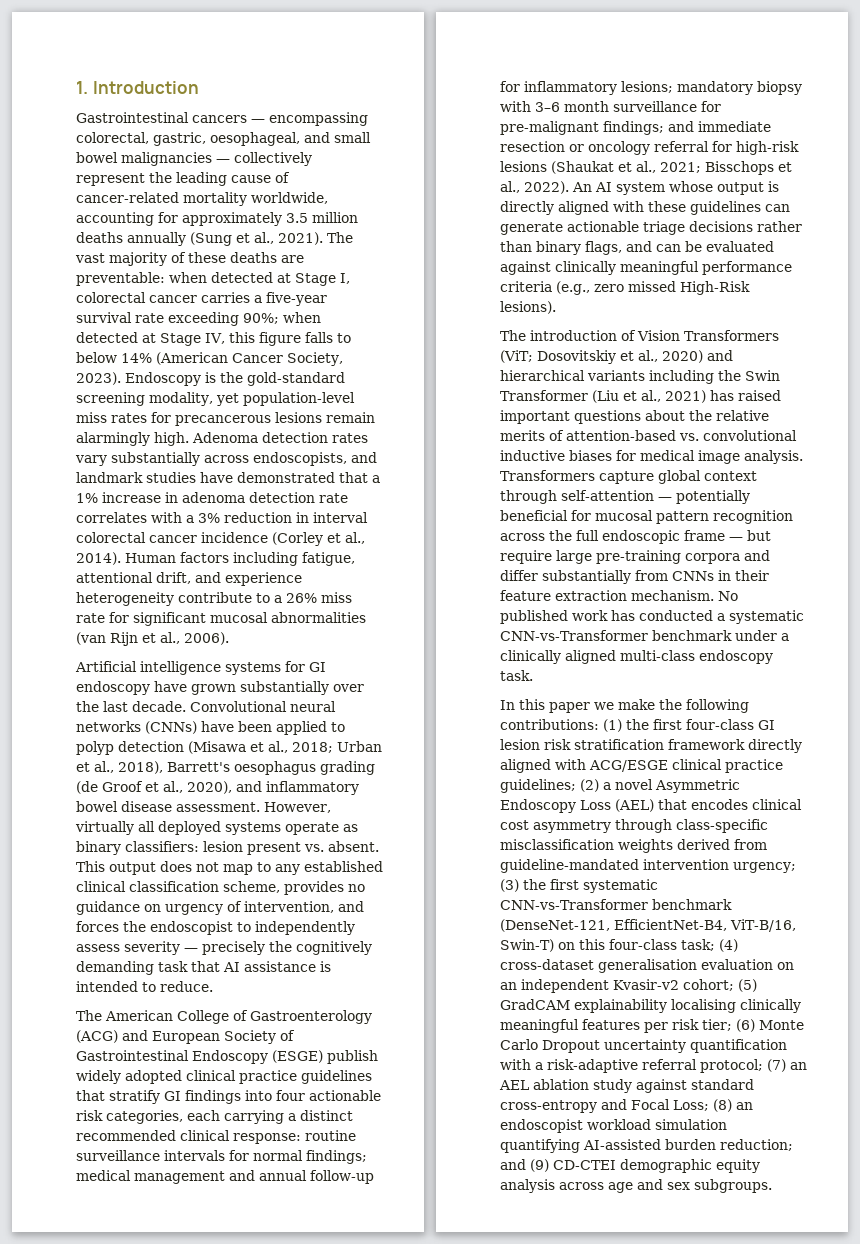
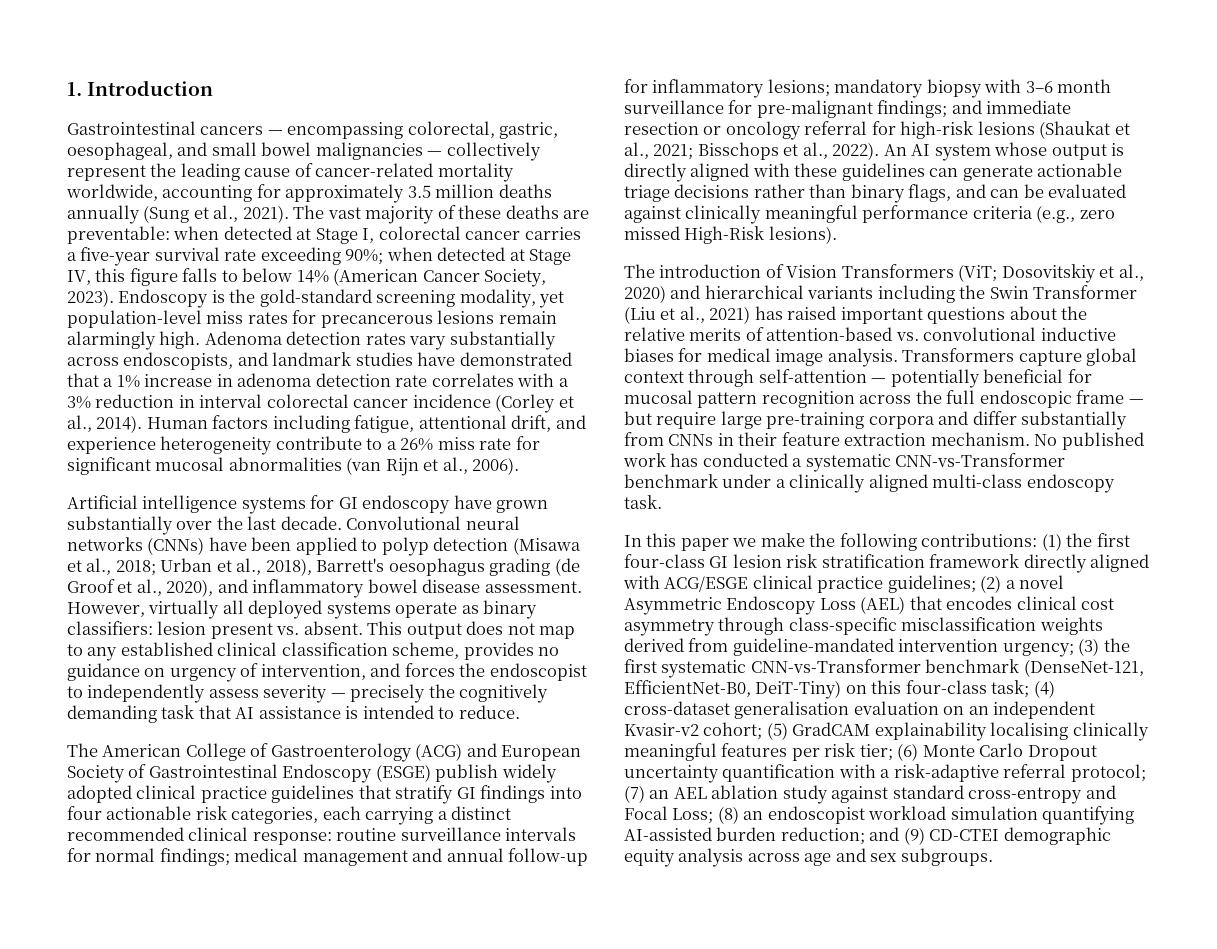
- (3) the first systematic CNN-vs-Transformer benchmark (DenseNet-121, EfficientNet-B4, ViT-B/16, Swin-T) on this four-class task;
+ (3) the first systematic CNN-vs-Transformer benchmark (DenseNet-121, EfficientNet-B0, DeiT-Tiny) on this four-class task;

